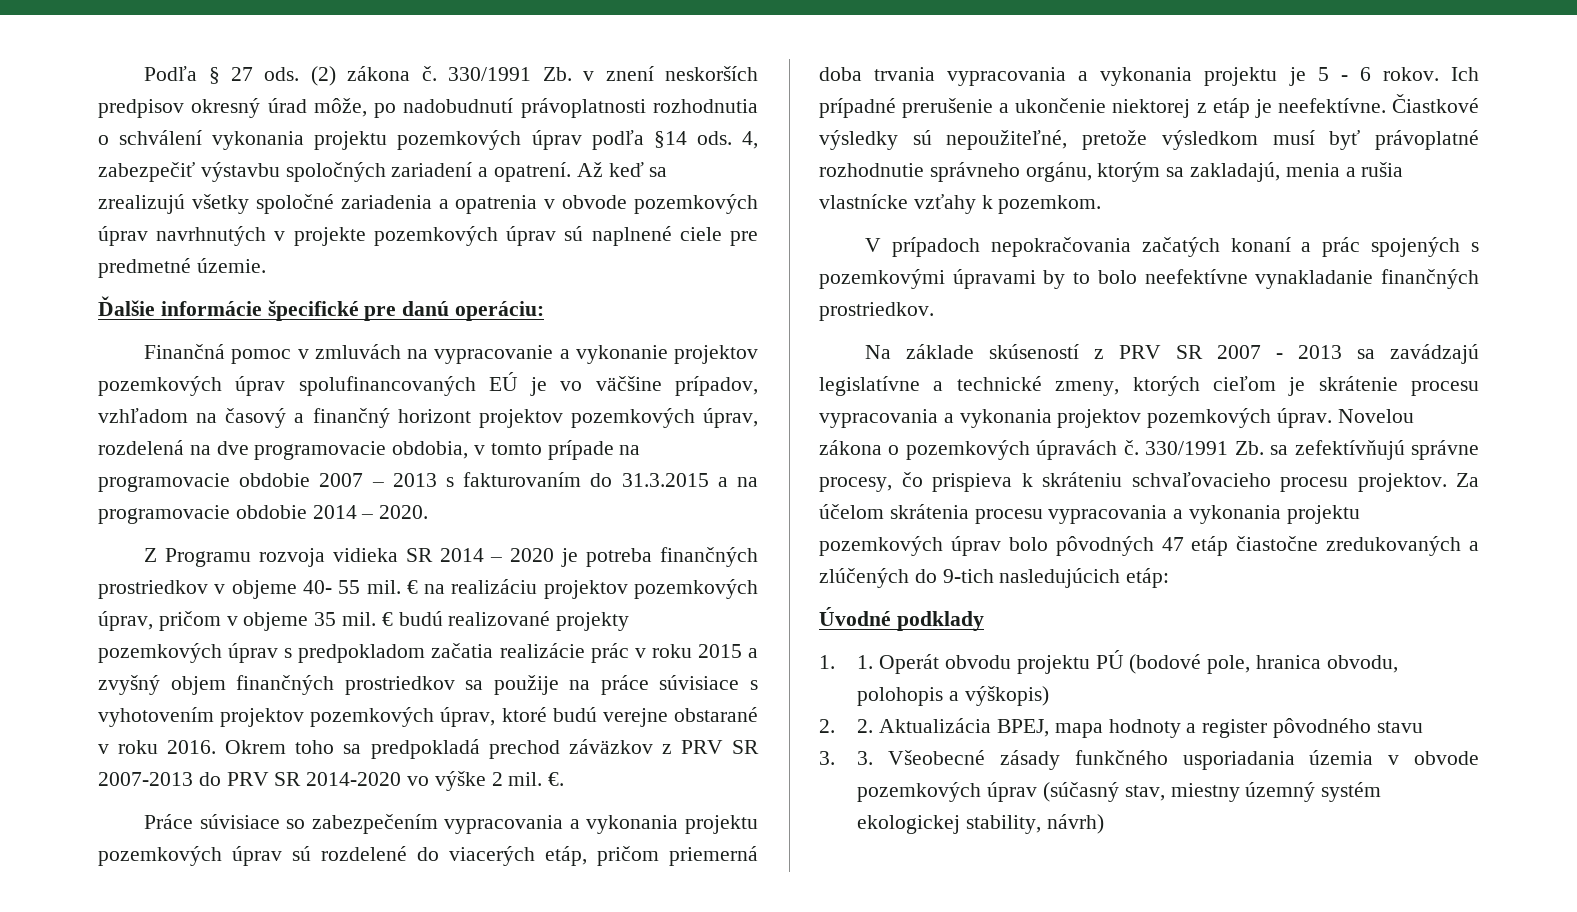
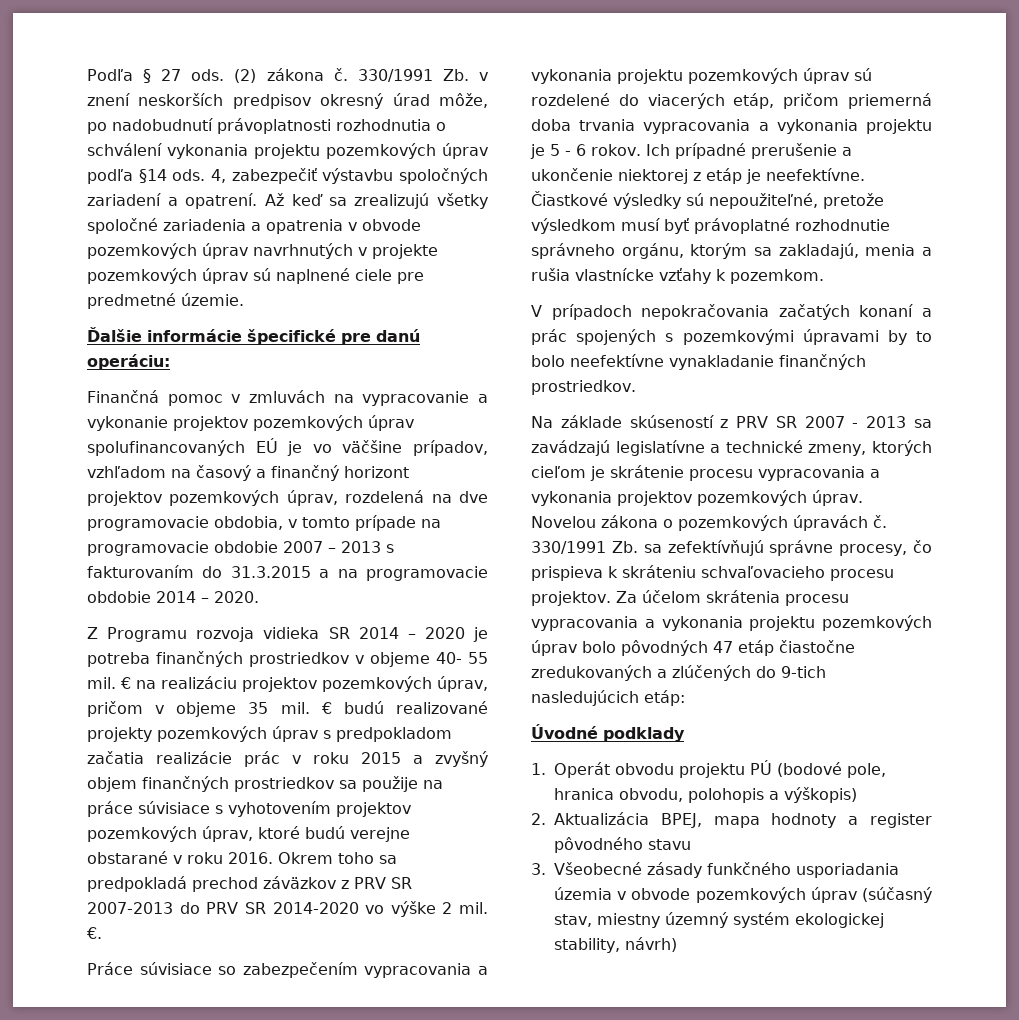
- 1. 1. Operát obvodu projektu PÚ (bodové pole, hranica obvodu, polohopis a výškopis)
+ 1. Operát obvodu projektu PÚ (bodové pole, hranica obvodu, polohopis a výškopis)
- 2. 2. Aktualizácia BPEJ, mapa hodnoty a register pôvodného stavu
+ 2. Aktualizácia BPEJ, mapa hodnoty a register pôvodného stavu
- 3. 3. Všeobecné zásady funkčného usporiadania územia v obvode pozemkových úprav (súčasný stav, miestny územný systém ekologickej stability, návrh)
+ 3. Všeobecné zásady funkčného usporiadania územia v obvode pozemkových úprav (súčasný stav, miestny územný systém ekologickej stability, návrh)

